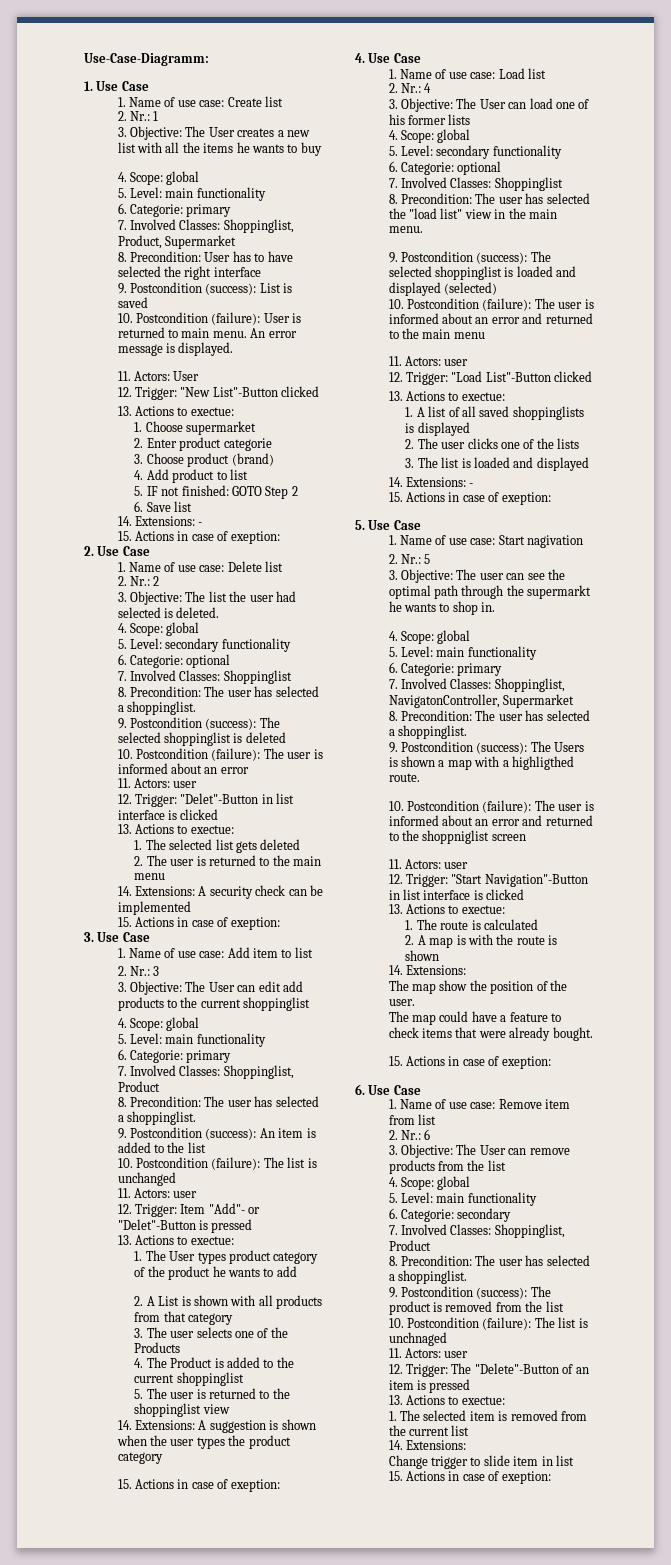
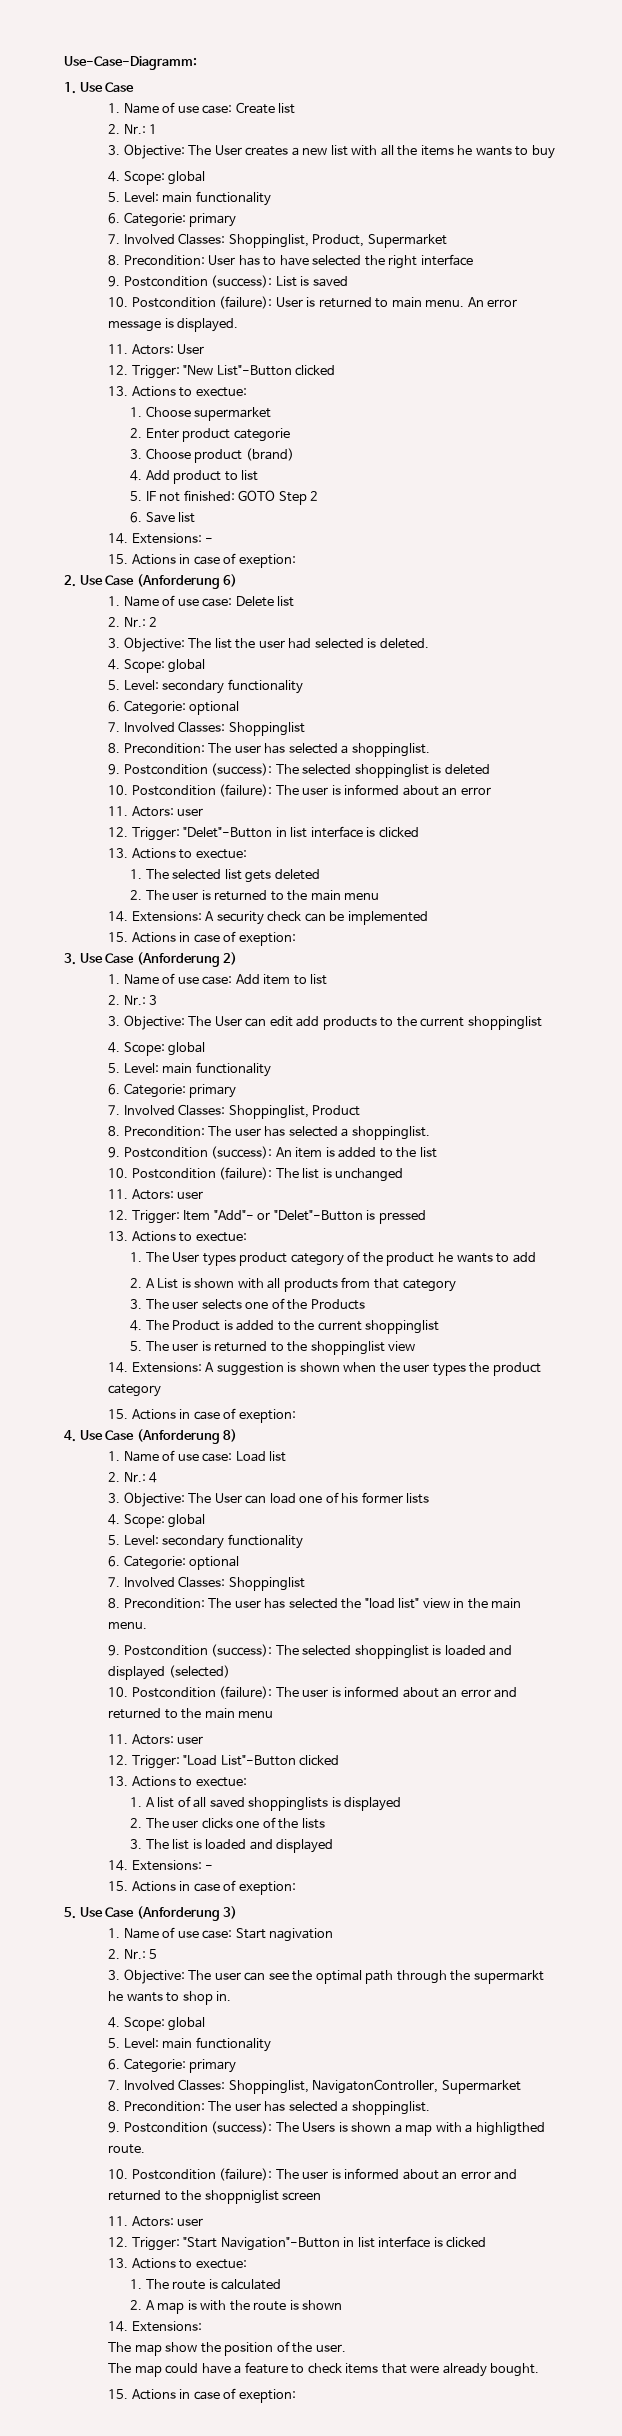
- 2. Use Case
+ 2. Use Case (Anforderung 6)
- 3. Use Case
+ 3. Use Case (Anforderung 2)
- 4. Use Case
+ 4. Use Case (Anforderung 8)
- 5. Use Case
+ 5. Use Case (Anforderung 3)
- 6. Use Case
- 1. Name of use case: Remove item from list
- 2. Nr.: 6
- 3. Objective: The User can remove products from the list
- 4. Scope: global
- 5. Level: main functionality
- 6. Categorie: secondary
- 7. Involved Classes: Shoppinglist, Product
- 8. Precondition: The user has selected a shoppinglist.
- 9. Postcondition (success): The product is removed from the list
- 10. Postcondition (failure): The list is unchnaged
- 11. Actors: user
- 12. Trigger: The "Delete"-Button of an item is pressed
- 13. Actions to exectue:
- 1. The selected item is removed from the current list
- 14. Extensions:
- Change trigger to slide item in list
- 15. Actions in case of exeption:

